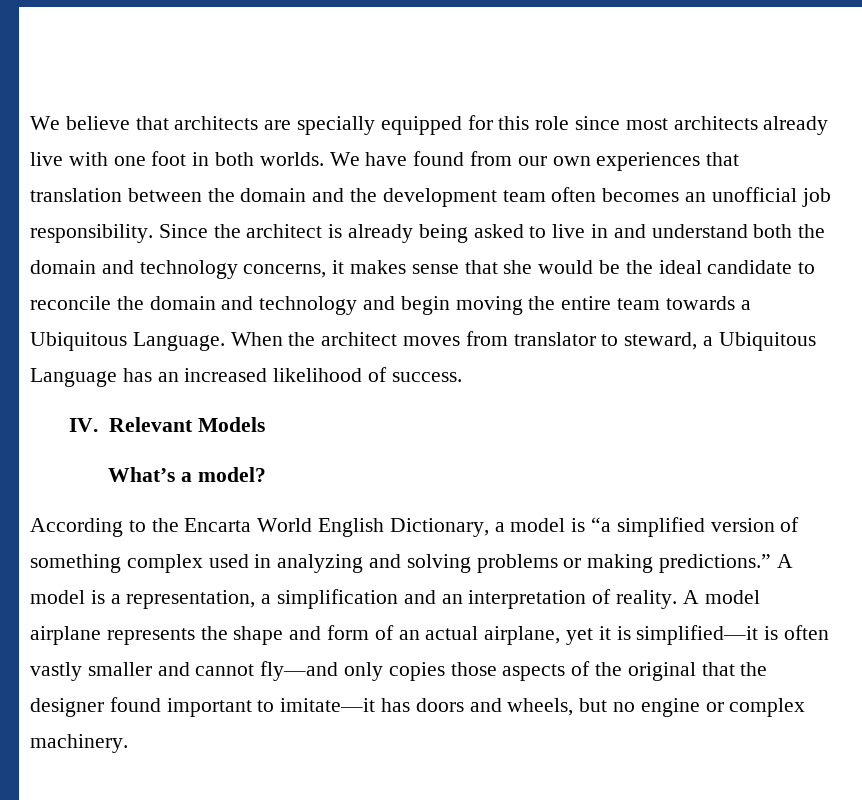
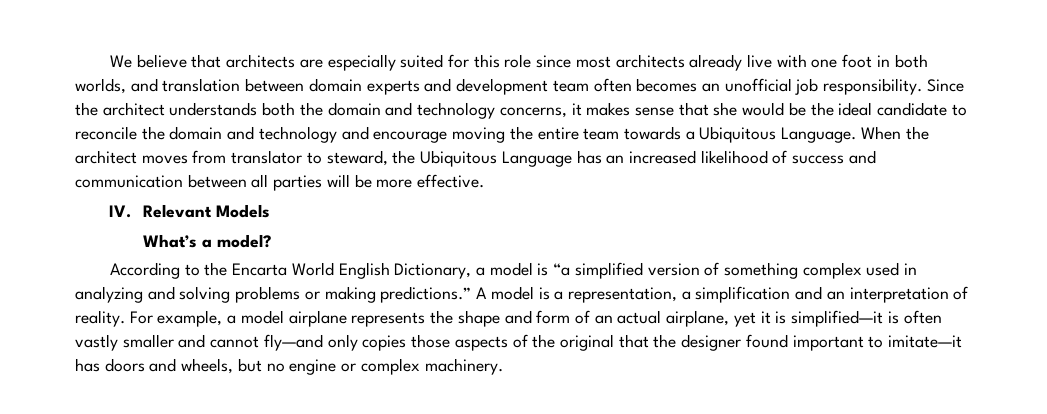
- We believe that architects are specially equipped for this role since most architects already live with one foot in both worlds. We have found from our own experiences that translation between the domain and the development team often becomes an unofficial job responsibility.
+ We believe that architects are especially suited for this role since most architects already live with one foot in both worlds, and translation between domain experts and development team often becomes an unofficial job responsibility.
- Since the architect is already being asked to live in and understand both the domain and technology concerns, it makes sense that she would be the ideal candidate to reconcile the domain and technology and begin moving the entire team towards a Ubiquitous Language.
+ Since the architect understands both the domain and technology concerns, it makes sense that she would be the ideal candidate to reconcile the domain and technology and encourage moving the entire team towards a Ubiquitous Language.
- When the architect moves from translator to steward, a Ubiquitous Language has an increased likelihood of success.
+ When the architect moves from translator to steward, the Ubiquitous Language has an increased likelihood of success and communication between all parties will be more effective.
- A model airplane represents the shape and form of an actual airplane, yet it is simplified—it is often vastly smaller and cannot fly—and only copies those aspects of the original that the designer found important to imitate—it has doors and wheels, but no engine or complex machinery.
+ For example, a model airplane represents the shape and form of an actual airplane, yet it is simplified—it is often vastly smaller and cannot fly—and only copies those aspects of the original that the designer found important to imitate—it has doors and wheels, but no engine or complex machinery.

